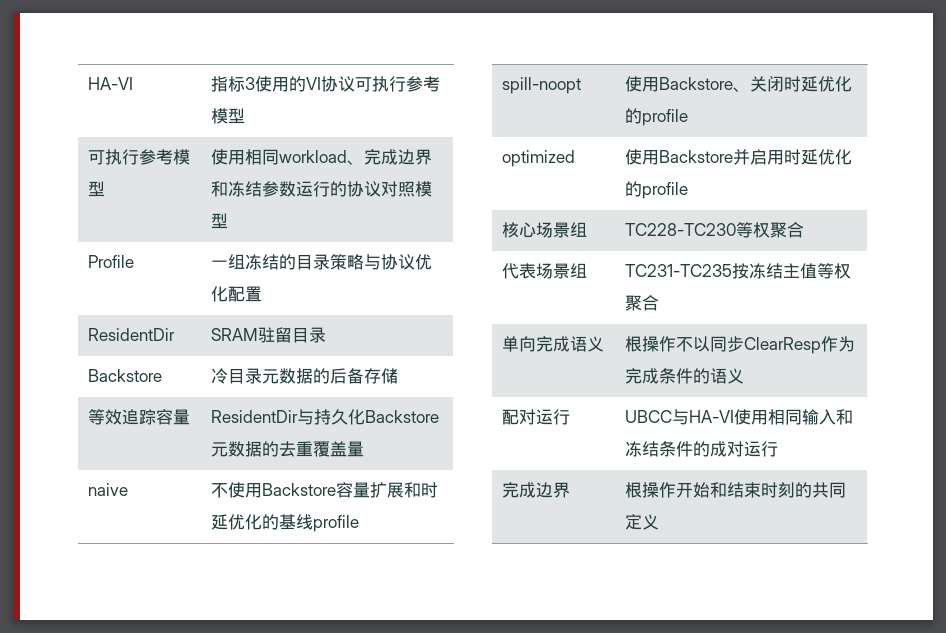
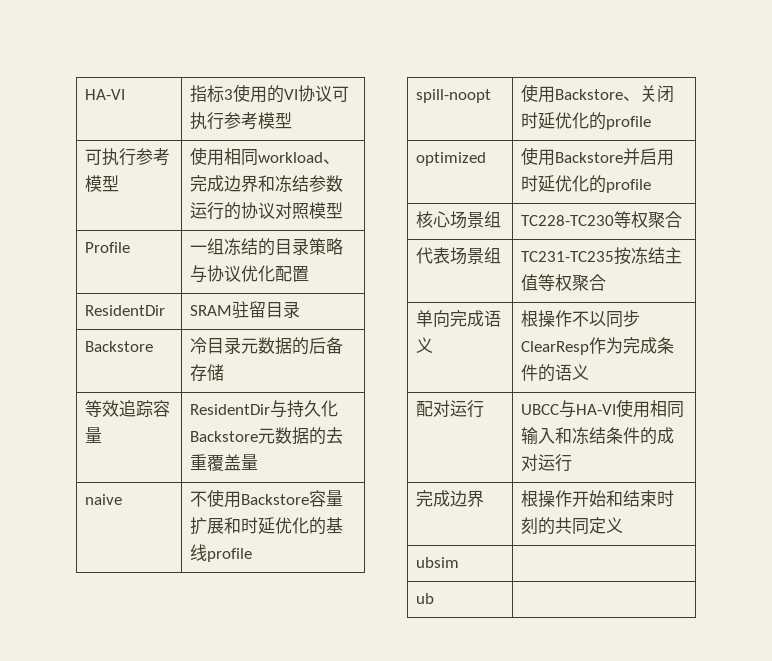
+ ubsim |
+ ub |

